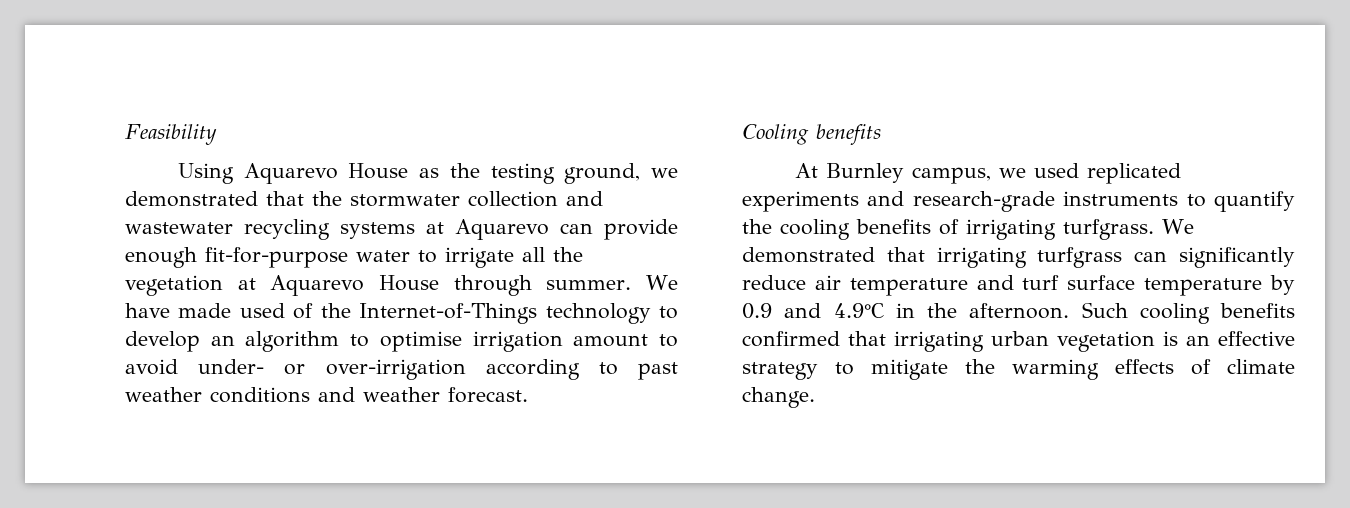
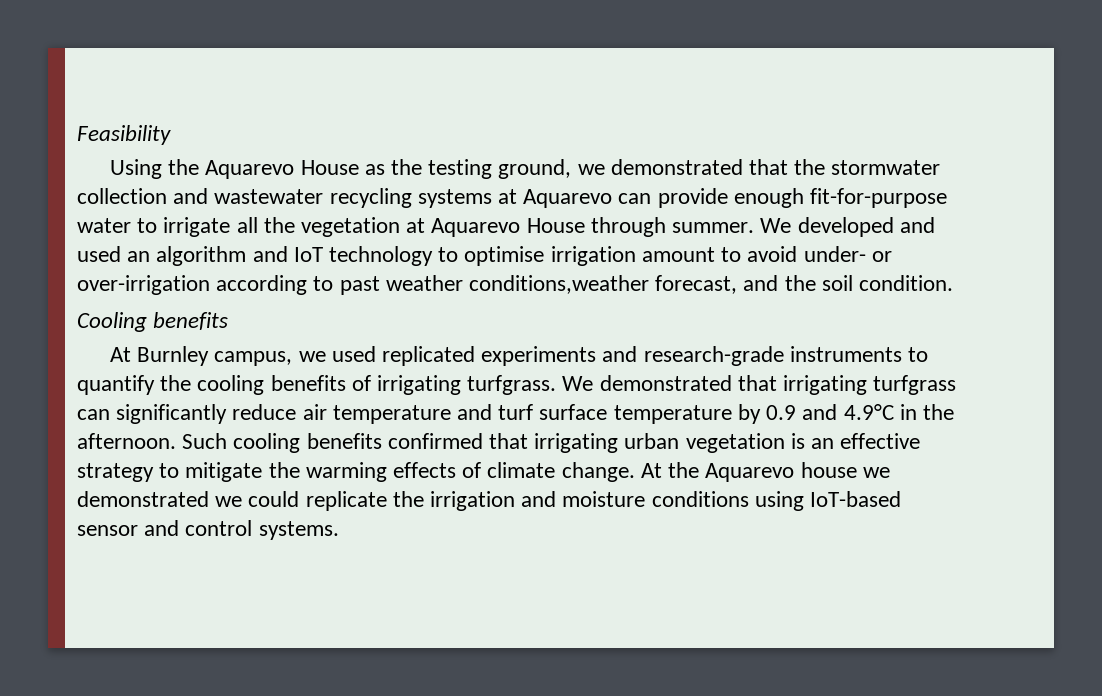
- Using Aquarevo House as the testing ground, we demonstrated that the stormwater collection and wastewater recycling systems at Aquarevo can provide enough fit-for-purpose water to irrigate all the vegetation at Aquarevo House through summer.
+ Using the Aquarevo House as the testing ground, we demonstrated that the stormwater collection and wastewater recycling systems at Aquarevo can provide enough fit-for-purpose water to irrigate all the vegetation at Aquarevo House through summer.
- We have made used of the Internet-of-Things technology to develop an algorithm to optimise irrigation amount to avoid under- or over-irrigation according to past weather conditions and weather forecast.
+ We developed and used an algorithm and IoT technology to optimise irrigation amount to avoid under- or over-irrigation according to past weather conditions,weather forecast, and the soil condition.
+ At the Aquarevo house we demonstrated we could replicate the irrigation and moisture conditions using IoT-based sensor and control systems.

